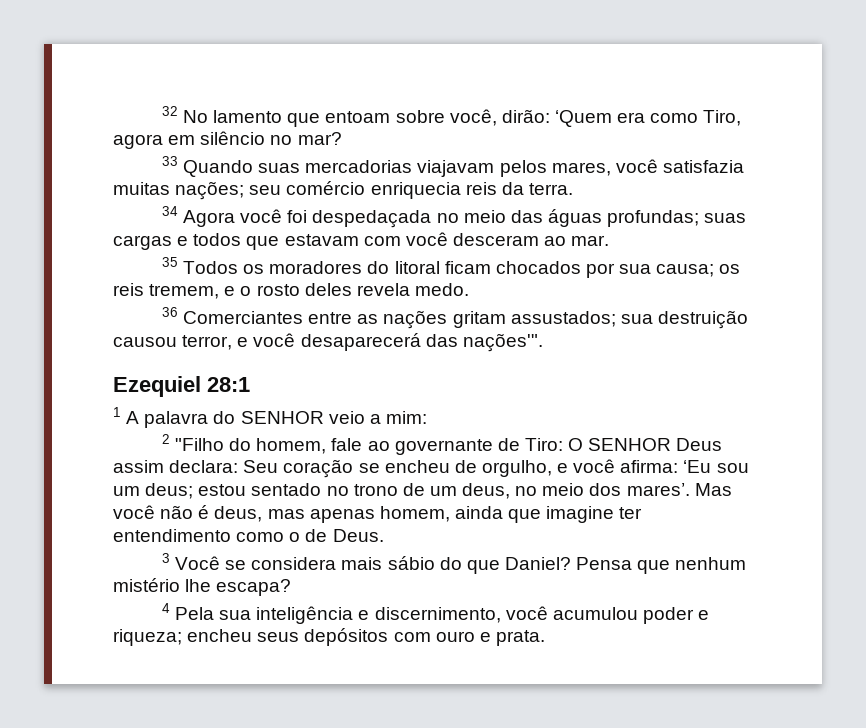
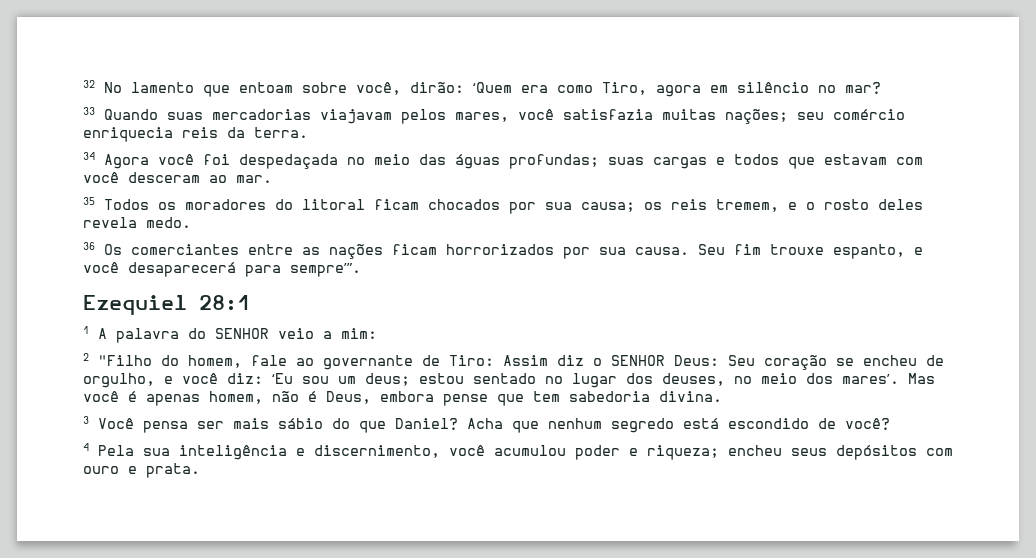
- 36 Comerciantes entre as nações gritam assustados; sua destruição causou terror, e você desaparecerá das nações'".
+ 36 Os comerciantes entre as nações ficam horrorizados por sua causa. Seu fim trouxe espanto, e você desaparecerá para sempre’”.
- 2 "Filho do homem, fale ao governante de Tiro: O SENHOR Deus assim declara: Seu coração se encheu de orgulho, e você afirma: ‘Eu sou um deus; estou sentado no trono de um deus, no meio dos mares’.
+ 2 "Filho do homem, fale ao governante de Tiro: Assim diz o SENHOR Deus: Seu coração se encheu de orgulho, e você diz: ‘Eu sou um deus; estou sentado no lugar dos deuses, no meio dos mares’.
- Mas você não é deus, mas apenas homem, ainda que imagine ter entendimento como o de Deus.
+ Mas você é apenas homem, não é Deus, embora pense que tem sabedoria divina.
- 3 Você se considera mais sábio do que Daniel?
+ 3 Você pensa ser mais sábio do que Daniel?
- Pensa que nenhum mistério lhe escapa?
+ Acha que nenhum segredo está escondido de você?

